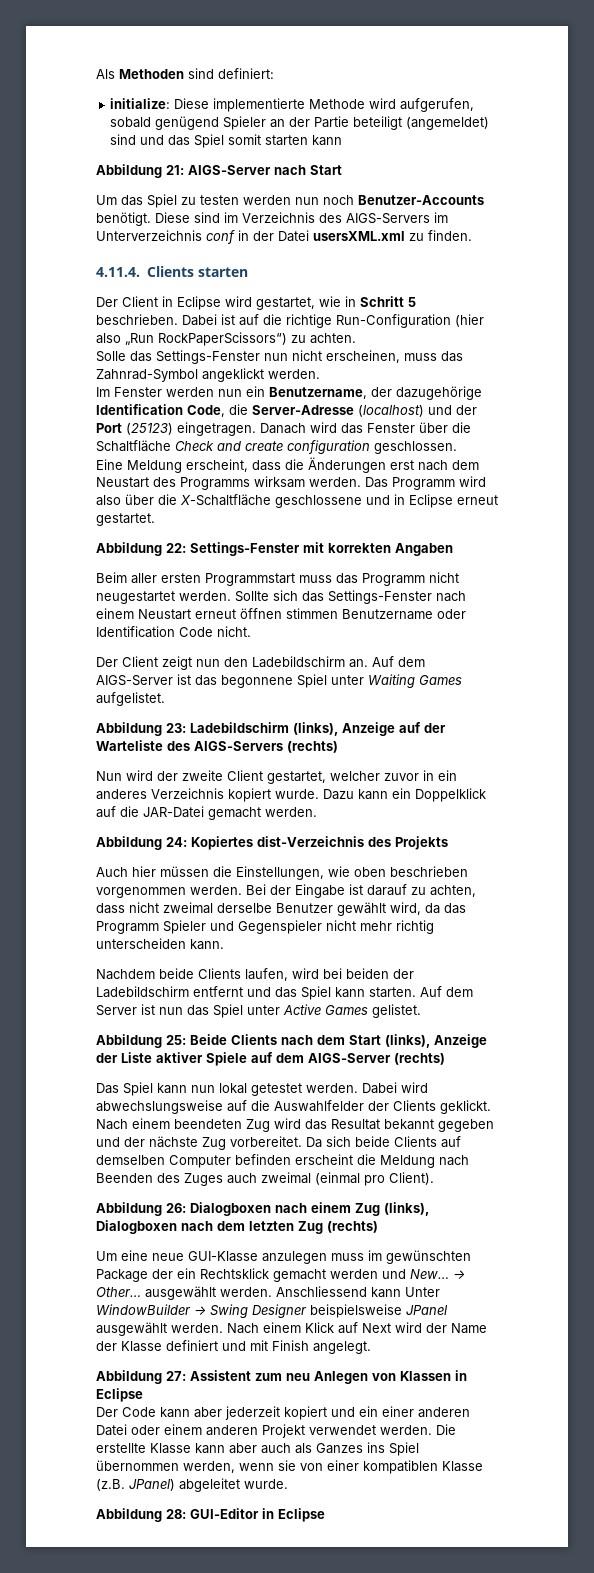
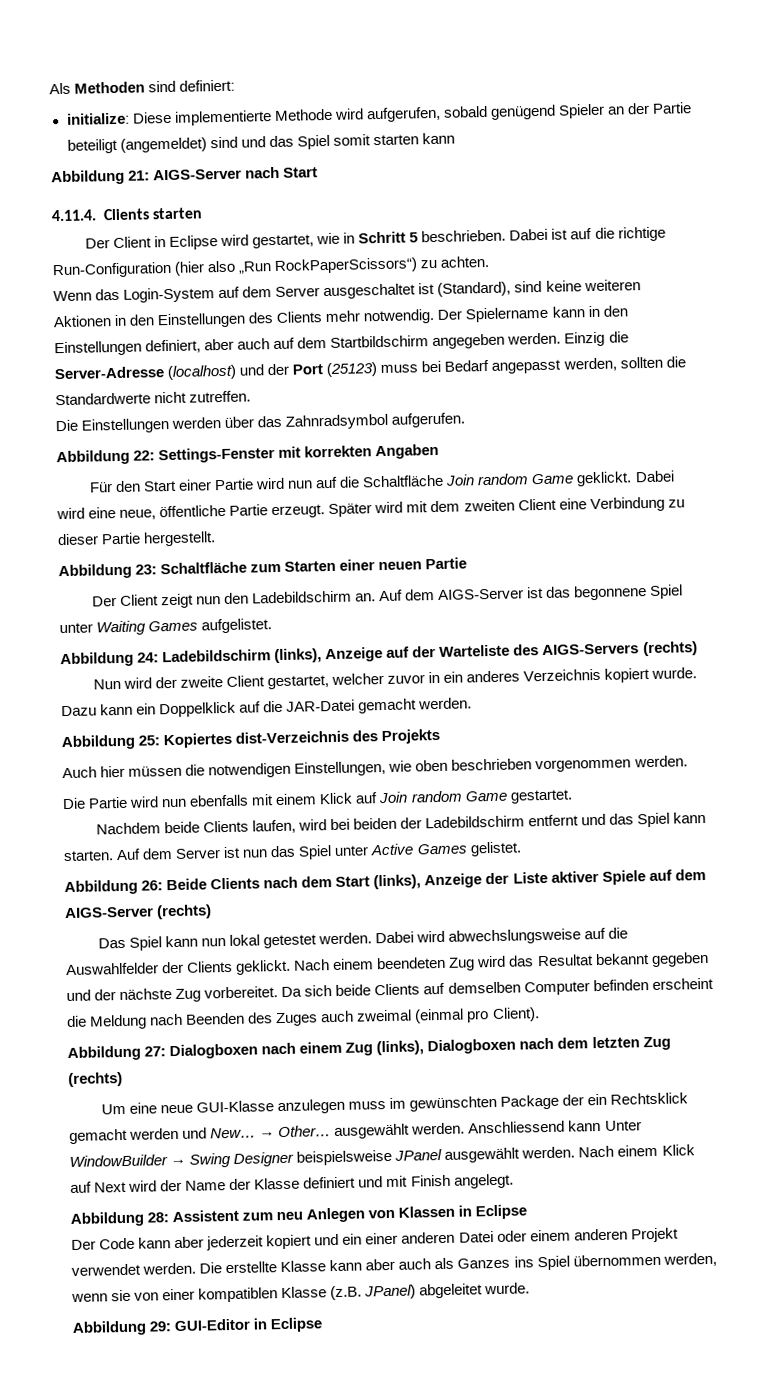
- Um das Spiel zu testen werden nun noch Benutzer-Accounts benötigt. Diese sind im Verzeichnis des AIGS-Servers im Unterverzeichnis conf in der Datei usersXML.xml zu finden.
- Solle das Settings-Fenster nun nicht erscheinen, muss das Zahnrad-Symbol angeklickt werden.
- Im Fenster werden nun ein Benutzername, der dazugehörige Identification Code, die Server-Adresse (localhost) und der Port (25123) eingetragen. Danach wird das Fenster über die Schaltfläche Check and create configuration geschlossen.
- Eine Meldung erscheint, dass die Änderungen erst nach dem Neustart des Programms wirksam werden. Das Programm wird also über die X-Schaltfläche geschlossene und in Eclipse erneut gestartet.
+ Wenn das Login-System auf dem Server ausgeschaltet ist (Standard), sind keine weiteren Aktionen in den Einstellungen des Clients mehr notwendig. Der Spielername kann in den Einstellungen definiert, aber auch auf dem Startbildschirm angegeben werden. Einzig die Server-Adresse (localhost) und der Port (25123) muss bei Bedarf angepasst werden, sollten die Standardwerte nicht zutreffen.
+ Die Einstellungen werden über das Zahnradsymbol aufgerufen.
- Beim aller ersten Programmstart muss das Programm nicht neugestartet werden. Sollte sich das Settings-Fenster nach einem Neustart erneut öffnen stimmen Benutzername oder Identification Code nicht.
+ Für den Start einer Partie wird nun auf die Schaltfläche Join random Game geklickt. Dabei wird eine neue, öffentliche Partie erzeugt. Später wird mit dem zweiten Client eine Verbindung zu dieser Partie hergestellt.
+ Abbildung 23: Schaltfläche zum Starten einer neuen Partie
- Abbildung 23: Ladebildschirm (links), Anzeige auf der Warteliste des AIGS-Servers (rechts)
+ Abbildung 24: Ladebildschirm (links), Anzeige auf der Warteliste des AIGS-Servers (rechts)
- Abbildung 24: Kopiertes dist-Verzeichnis des Projekts
+ Abbildung 25: Kopiertes dist-Verzeichnis des Projekts
- Auch hier müssen die Einstellungen, wie oben beschrieben vorgenommen werden. Bei der Eingabe ist darauf zu achten, dass nicht zweimal derselbe Benutzer gewählt wird, da das Programm Spieler und Gegenspieler nicht mehr richtig unterscheiden kann.
+ Auch hier müssen die notwendigen Einstellungen, wie oben beschrieben vorgenommen werden.
+ Die Partie wird nun ebenfalls mit einem Klick auf Join random Game gestartet.
- Abbildung 25: Beide Clients nach dem Start (links), Anzeige der Liste aktiver Spiele auf dem AIGS-Server (rechts)
+ Abbildung 26: Beide Clients nach dem Start (links), Anzeige der Liste aktiver Spiele auf dem AIGS-Server (rechts)
- Abbildung 26: Dialogboxen nach einem Zug (links), Dialogboxen nach dem letzten Zug (rechts)
+ Abbildung 27: Dialogboxen nach einem Zug (links), Dialogboxen nach dem letzten Zug (rechts)
- Abbildung 27: Assistent zum neu Anlegen von Klassen in Eclipse
+ Abbildung 28: Assistent zum neu Anlegen von Klassen in Eclipse
- Abbildung 28: GUI-Editor in Eclipse
+ Abbildung 29: GUI-Editor in Eclipse

